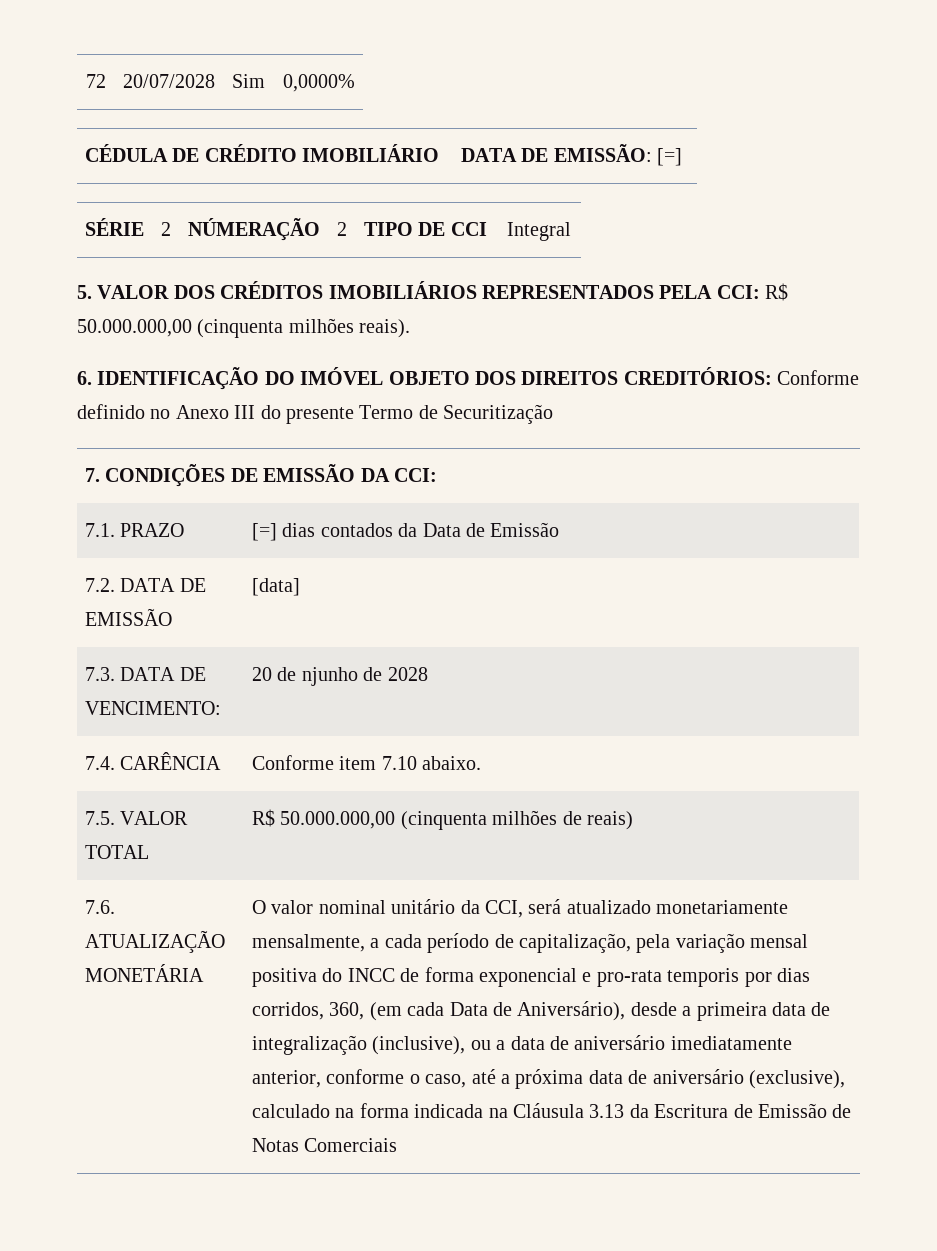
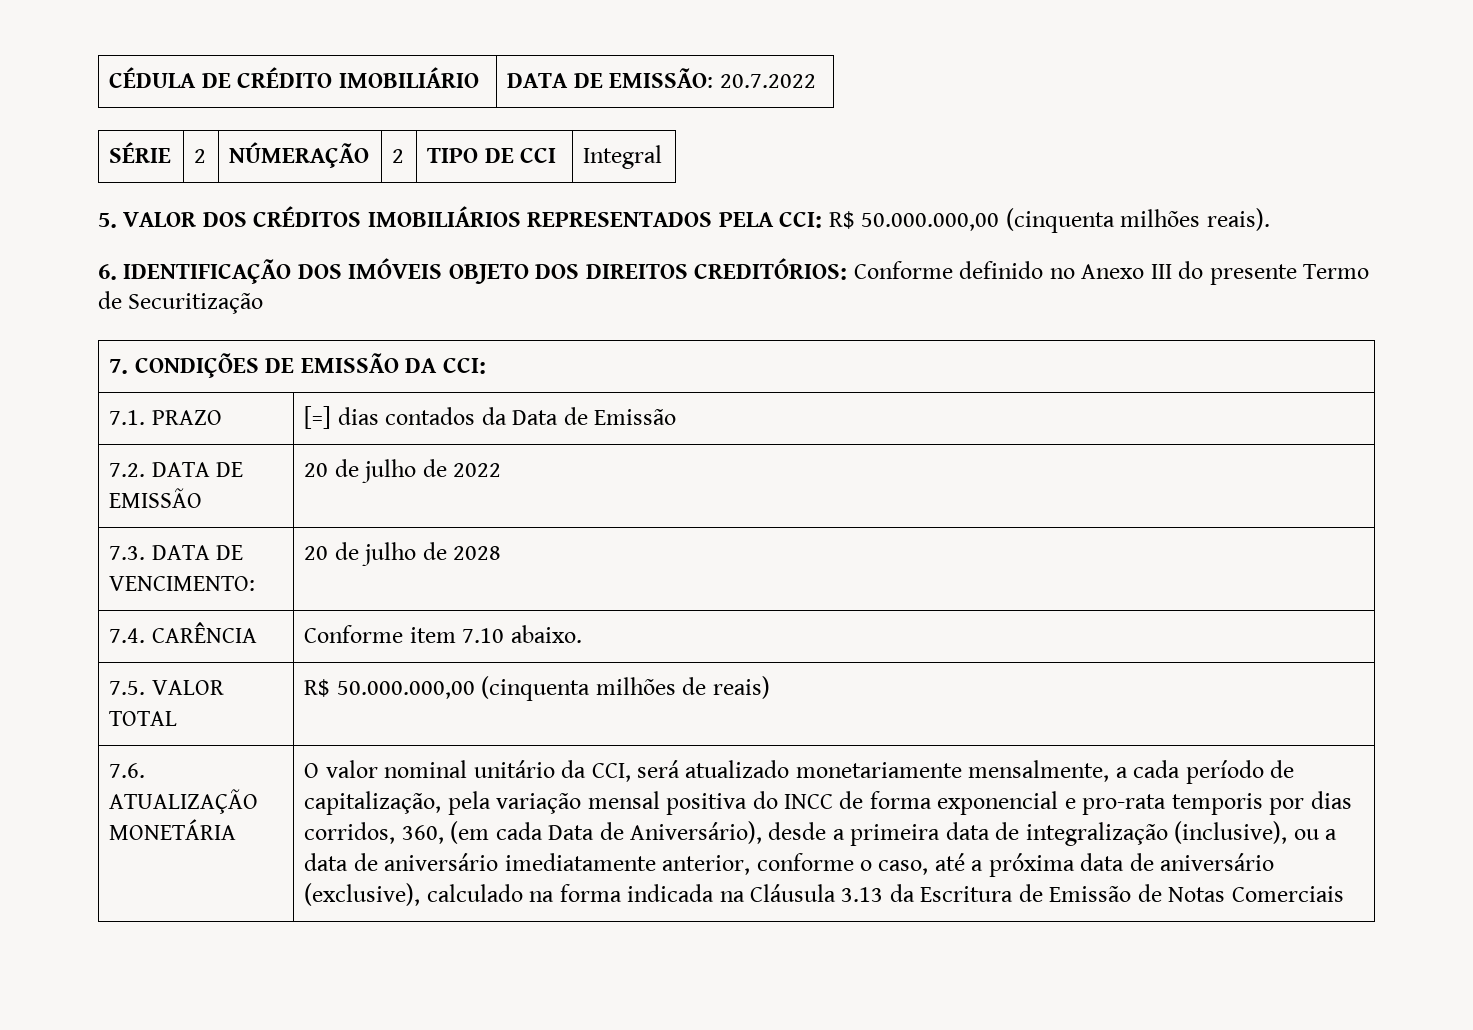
- 72 | 20/07/2028 | Sim | 0,0000%
- CÉDULA DE CRÉDITO IMOBILIÁRIO | DATA DE EMISSÃO: [=]
+ CÉDULA DE CRÉDITO IMOBILIÁRIO | DATA DE EMISSÃO: 20.7.2022
- 6. IDENTIFICAÇÃO DO IMÓVEL OBJETO DOS DIREITOS CREDITÓRIOS: Conforme definido no Anexo III do presente Termo de Securitização
+ 6. IDENTIFICAÇÃO DOS IMÓVEIS OBJETO DOS DIREITOS CREDITÓRIOS: Conforme definido no Anexo III do presente Termo de Securitização
- 7.2. DATA DE EMISSÃO | [data]
+ 7.2. DATA DE EMISSÃO | 20 de julho de 2022
- 7.3. DATA DE VENCIMENTO: | 20 de njunho de 2028
+ 7.3. DATA DE VENCIMENTO: | 20 de julho de 2028

